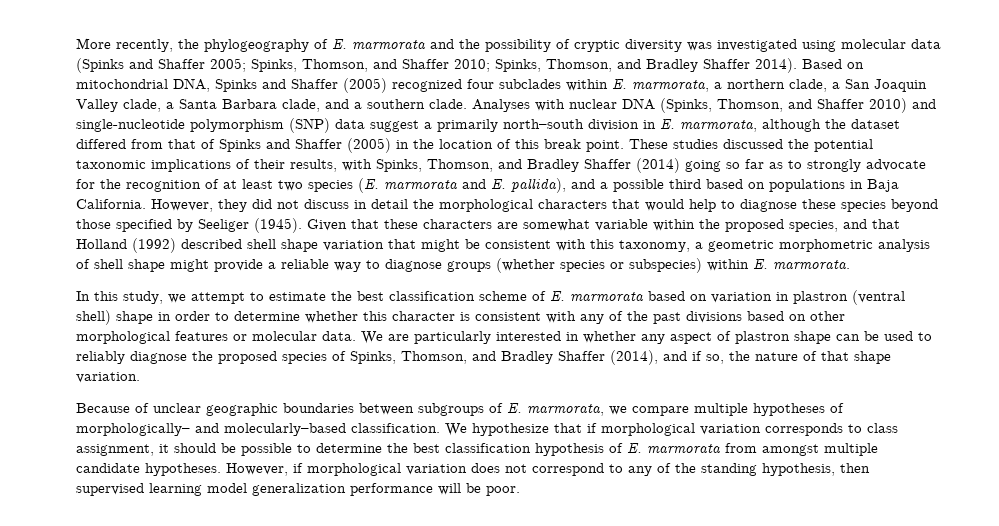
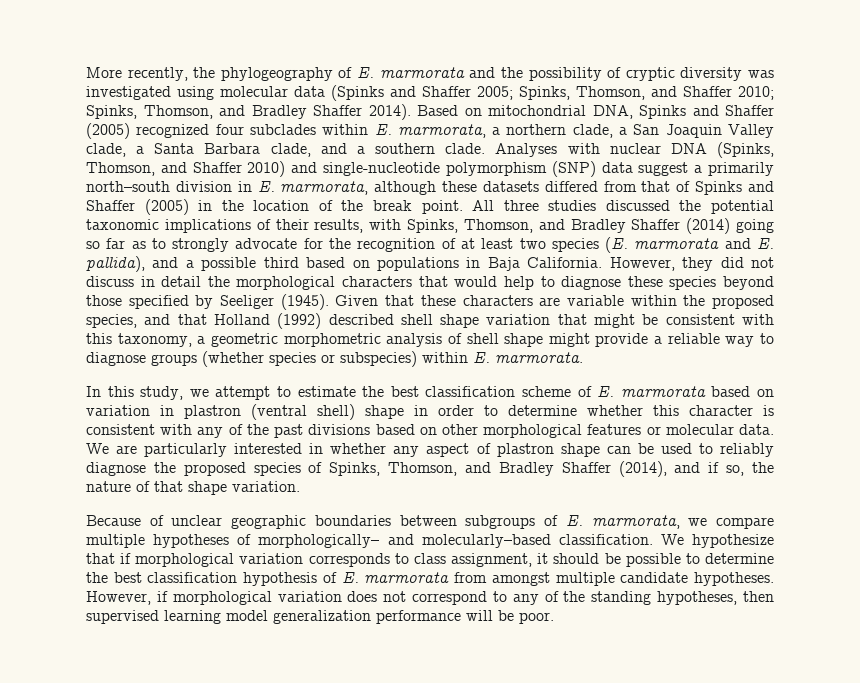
- Analyses with nuclear DNA (Spinks, Thomson, and Shaffer 2010) and single-nucleotide polymorphism (SNP) data suggest a primarily north–south division in E. marmorata, although the dataset differed from that of Spinks and Shaffer (2005) in the location of this break point.
+ Analyses with nuclear DNA (Spinks, Thomson, and Shaffer 2010) and single-nucleotide polymorphism (SNP) data suggest a primarily north–south division in E. marmorata, although these datasets differed from that of Spinks and Shaffer (2005) in the location of the break point.
- These studies discussed the potential taxonomic implications of their results, with Spinks, Thomson, and Bradley Shaffer (2014) going so far as to strongly advocate for the recognition of at least two species (E. marmorata and E. pallida), and a possible third based on populations in Baja California.
+ All three studies discussed the potential taxonomic implications of their results, with Spinks, Thomson, and Bradley Shaffer (2014) going so far as to strongly advocate for the recognition of at least two species (E. marmorata and E. pallida), and a possible third based on populations in Baja California.
- Given that these characters are somewhat variable within the proposed species, and that Holland (1992) described shell shape variation that might be consistent with this taxonomy, a geometric morphometric analysis of shell shape might provide a reliable way to diagnose groups (whether species or subspecies) within E. marmorata.
+ Given that these characters are variable within the proposed species, and that Holland (1992) described shell shape variation that might be consistent with this taxonomy, a geometric morphometric analysis of shell shape might provide a reliable way to diagnose groups (whether species or subspecies) within E. marmorata.
- However, if morphological variation does not correspond to any of the standing hypothesis, then supervised learning model generalization performance will be poor.
+ However, if morphological variation does not correspond to any of the standing hypotheses, then supervised learning model generalization performance will be poor.

